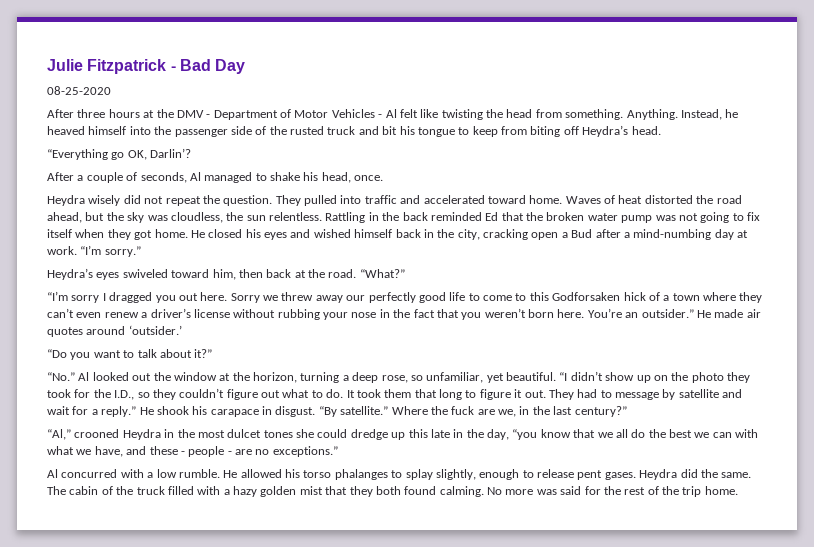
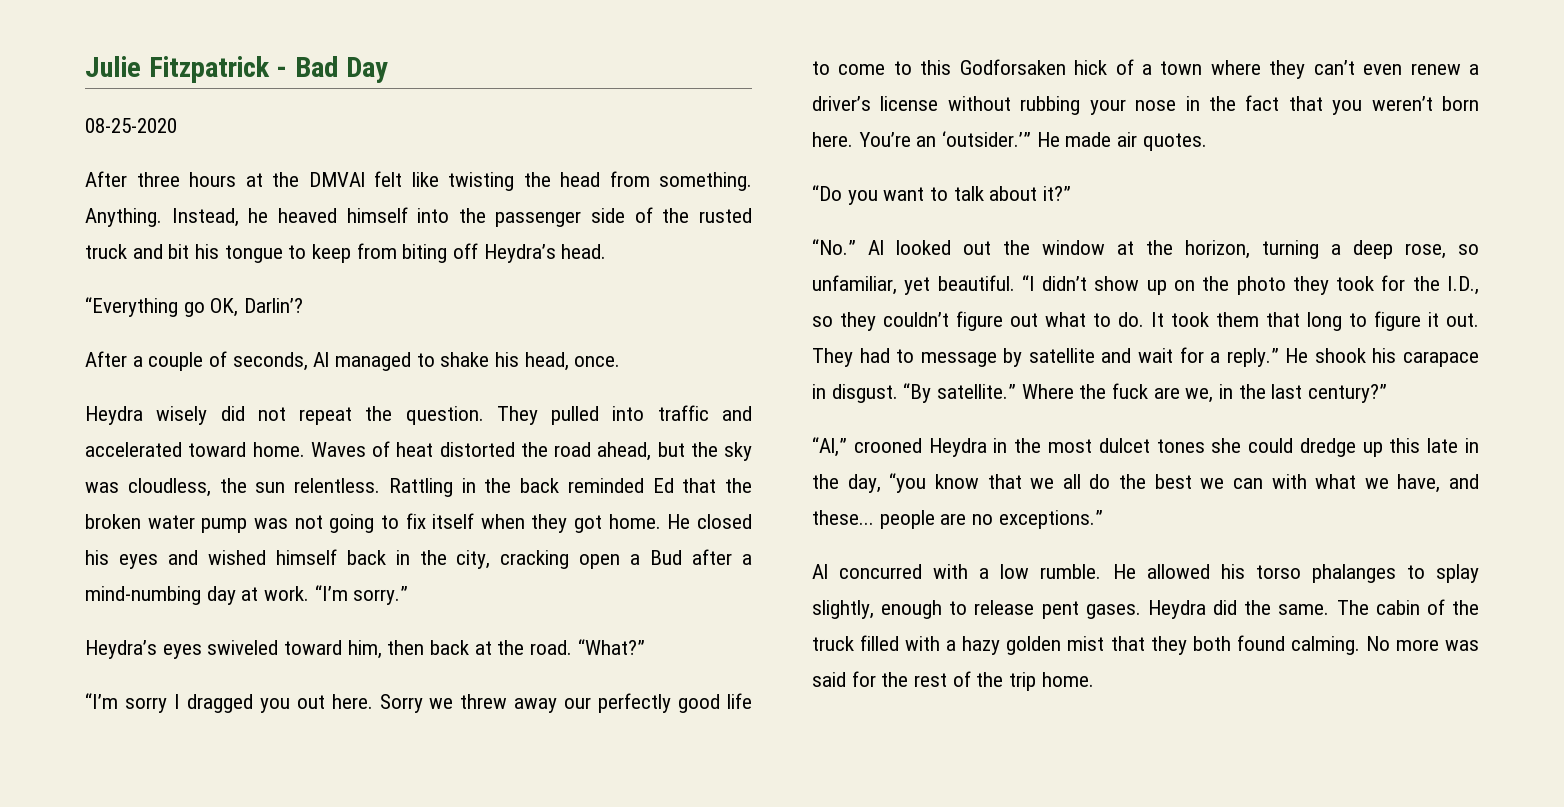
- After three hours at the DMV - Department of Motor Vehicles - Al felt like twisting the head from something.
+ After three hours at the DMVAl felt like twisting the head from something.
- You’re an outsider.”
+ You’re an ‘outsider.’”
- He made air quotes around ‘outsider.’
+ He made air quotes.
- “Al,” crooned Heydra in the most dulcet tones she could dredge up this late in the day, “you know that we all do the best we can with what we have, and these - people - are no exceptions.”
+ “Al,” crooned Heydra in the most dulcet tones she could dredge up this late in the day, “you know that we all do the best we can with what we have, and these... people are no exceptions.”

